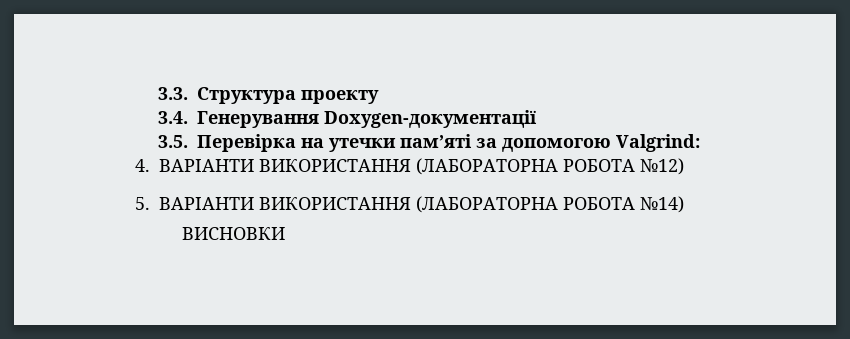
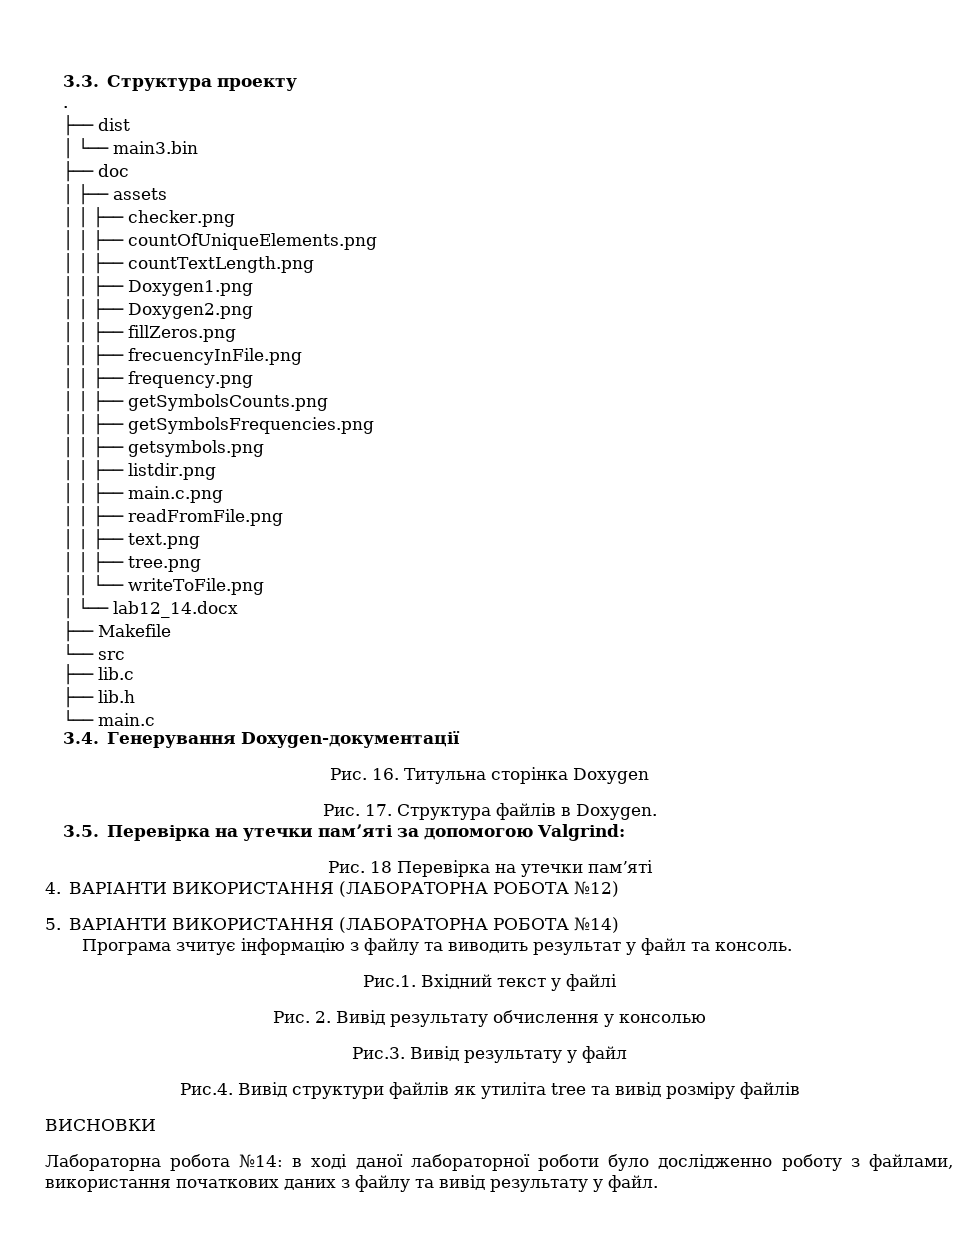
+ .
+ ├── dist
+ │ └── main3.bin
+ ├── doc
+ │ ├── assets
+ │ │ ├── checker.png
+ │ │ ├── countOfUniqueElements.png
+ │ │ ├── countTextLength.png
+ │ │ ├── Doxygen1.png
+ │ │ ├── Doxygen2.png
+ │ │ ├── fillZeros.png
+ │ │ ├── frecuencyInFile.png
+ │ │ ├── frequency.png
+ │ │ ├── getSymbolsCounts.png
+ │ │ ├── getSymbolsFrequencies.png
+ │ │ ├── getsymbols.png
+ │ │ ├── listdir.png
+ │ │ ├── main.c.png
+ │ │ ├── readFromFile.png
+ │ │ ├── text.png
+ │ │ ├── tree.png
+ │ │ └── writeToFile.png
+ │ └── lab12_14.docx
+ ├── Makefile
+ └── src
+ ├── lib.c
+ ├── lib.h
+ └── main.c
  3.4. Генерування Doxygen-документації
+ Рис. 16. Титульна сторінка Doxygen
+ Рис. 17. Структура файлів в Doxygen.
+ Рис. 18 Перевірка на утечки памʼяті
+ Програма зчитує інформацію з файлу та виводить результат у файл та консоль.
+ Рис.1. Вхідний текст у файлі
+ Рис. 2. Вивід результату обчислення у консолью
+ Рис.3. Вивід результату у файл
+ Рис.4. Вивід структури файлів як утиліта tree та вивід розміру файлів
  ВИСНОВКИ
+ Лабораторна робота №14: в ході даної лабораторної роботи було дослідженно роботу з файлами, використання початкових даних з файлу та вивід результату у файл.

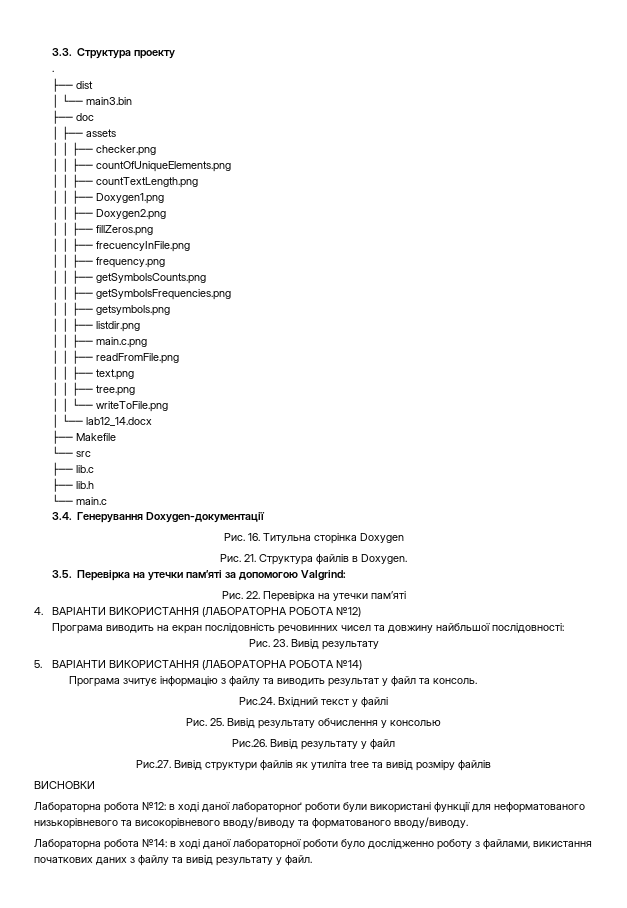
- Рис. 17. Структура файлів в Doxygen.
+ Рис. 21. Структура файлів в Doxygen.
- Рис. 18 Перевірка на утечки памʼяті
+ Рис. 22. Перевірка на утечки памʼяті
+ Програма виводить на екран послідовність речовинних чисел та довжину найбльшої послідовності:
+ Рис. 23. Вивід результату
- Рис.1. Вхідний текст у файлі
+ Рис.24. Вхідний текст у файлі
- Рис. 2. Вивід результату обчислення у консолью
+ Рис. 25. Вивід результату обчислення у консолью
- Рис.3. Вивід результату у файл
+ Рис.26. Вивід результату у файл
- Рис.4. Вивід структури файлів як утиліта tree та вивід розміру файлів
+ Рис.27. Вивід структури файлів як утиліта tree та вивід розміру файлів
+ Лабораторна робота №12: в ході даної лабораторноґ роботи були використані функції для неформатованого низькорівневого та високорівневого вводу/виводу та форматованого вводу/виводу.
- Лабораторна робота №14: в ході даної лабораторної роботи було дослідженно роботу з файлами, використання початкових даних з файлу та вивід результату у файл.
+ Лабораторна робота №14: в ході даної лабораторної роботи було дослідженно роботу з файлами, викистання початкових даних з файлу та вивід результату у файл.

